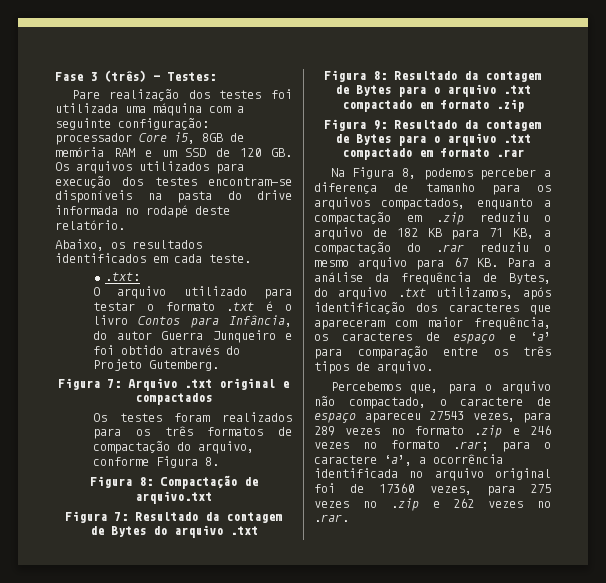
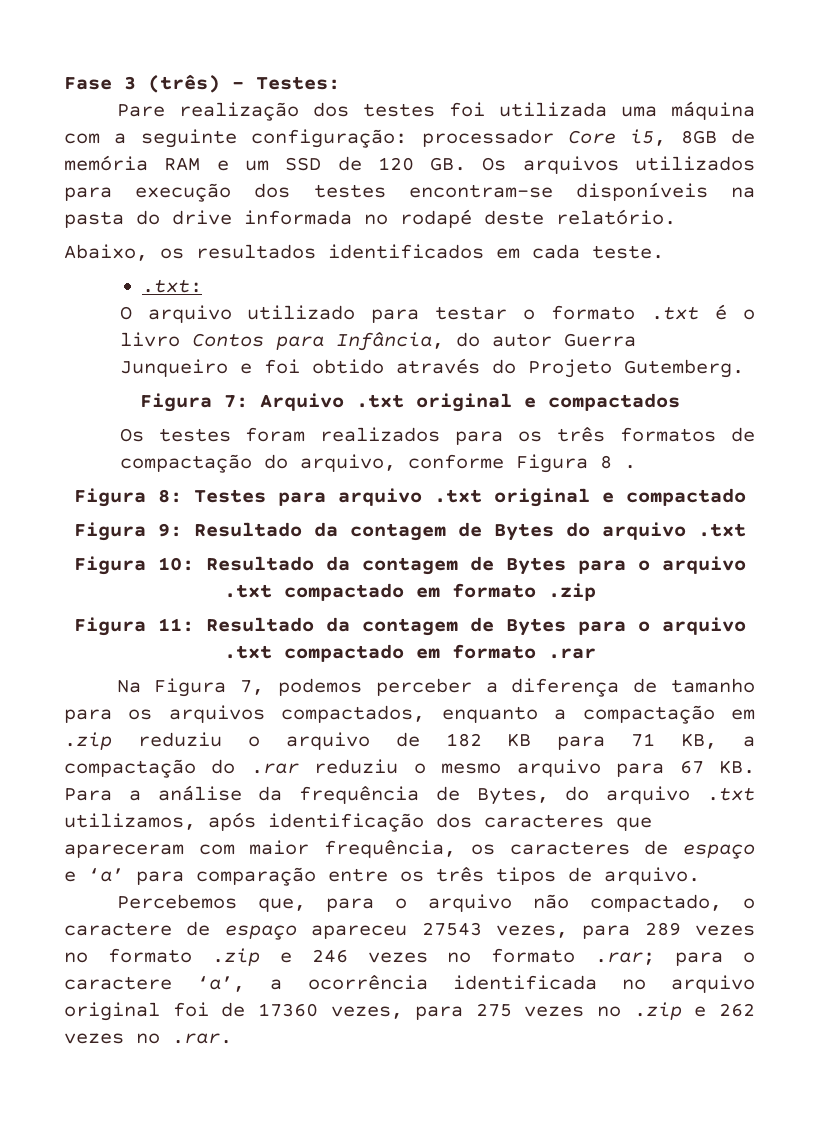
- Os testes foram realizados para os três formatos de compactação do arquivo, conforme Figura 8.
- Figura 8: Compactação de arquivo.txt
- Figura 7: Resultado da contagem de Bytes do arquivo .txt
+ Os testes foram realizados para os três formatos de compactação do arquivo, conforme Figura 8 .
+ Figura 8: Testes para arquivo .txt original e compactado
+ Figura 9: Resultado da contagem de Bytes do arquivo .txt
- Figura 8: Resultado da contagem de Bytes para o arquivo .txt compactado em formato .zip
+ Figura 10: Resultado da contagem de Bytes para o arquivo .txt compactado em formato .zip
- Figura 9: Resultado da contagem de Bytes para o arquivo .txt compactado em formato .rar
+ Figura 11: Resultado da contagem de Bytes para o arquivo .txt compactado em formato .rar
- Na Figura 8, podemos perceber a diferença de tamanho para os arquivos compactados, enquanto a compactação em .zip reduziu o arquivo de 182 KB para 71 KB, a compactação do .rar reduziu o mesmo arquivo para 67 KB. Para a análise da frequência de Bytes, do arquivo .txt utilizamos, após identificação dos caracteres que apareceram com maior frequência, os caracteres de espaço e ‘a’ para comparação entre os três tipos de arquivo.
+ Na Figura 7, podemos perceber a diferença de tamanho para os arquivos compactados, enquanto a compactação em .zip reduziu o arquivo de 182 KB para 71 KB, a compactação do .rar reduziu o mesmo arquivo para 67 KB. Para a análise da frequência de Bytes, do arquivo .txt utilizamos, após identificação dos caracteres que apareceram com maior frequência, os caracteres de espaço e ‘a’ para comparação entre os três tipos de arquivo.

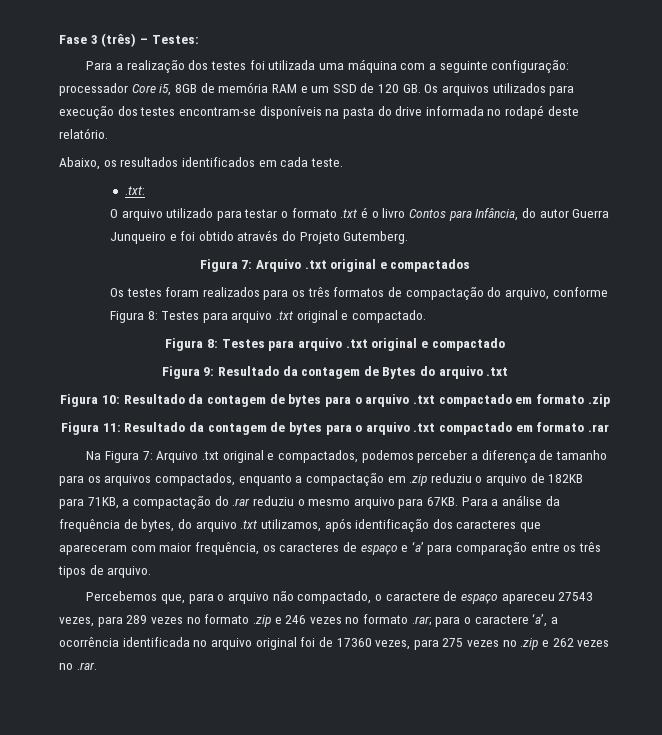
- Pare realização dos testes foi utilizada uma máquina com a seguinte configuração: processador Core i5, 8GB de memória RAM e um SSD de 120 GB. Os arquivos utilizados para execução dos testes encontram-se disponíveis na pasta do drive informada no rodapé deste relatório.
+ Para a realização dos testes foi utilizada uma máquina com a seguinte configuração: processador Core i5, 8GB de memória RAM e um SSD de 120 GB. Os arquivos utilizados para execução dos testes encontram-se disponíveis na pasta do drive informada no rodapé deste relatório.
- Os testes foram realizados para os três formatos de compactação do arquivo, conforme Figura 8 .
+ Os testes foram realizados para os três formatos de compactação do arquivo, conforme Figura 8: Testes para arquivo .txt original e compactado.
- Figura 10: Resultado da contagem de Bytes para o arquivo .txt compactado em formato .zip
+ Figura 10: Resultado da contagem de bytes para o arquivo .txt compactado em formato .zip
- Figura 11: Resultado da contagem de Bytes para o arquivo .txt compactado em formato .rar
+ Figura 11: Resultado da contagem de bytes para o arquivo .txt compactado em formato .rar
- Na Figura 7, podemos perceber a diferença de tamanho para os arquivos compactados, enquanto a compactação em .zip reduziu o arquivo de 182 KB para 71 KB, a compactação do .rar reduziu o mesmo arquivo para 67 KB. Para a análise da frequência de Bytes, do arquivo .txt utilizamos, após identificação dos caracteres que apareceram com maior frequência, os caracteres de espaço e ‘a’ para comparação entre os três tipos de arquivo.
+ Na Figura 7: Arquivo .txt original e compactados, podemos perceber a diferença de tamanho para os arquivos compactados, enquanto a compactação em .zip reduziu o arquivo de 182KB para 71KB, a compactação do .rar reduziu o mesmo arquivo para 67KB. Para a análise da frequência de bytes, do arquivo .txt utilizamos, após identificação dos caracteres que apareceram com maior frequência, os caracteres de espaço e ‘a’ para comparação entre os três tipos de arquivo.

